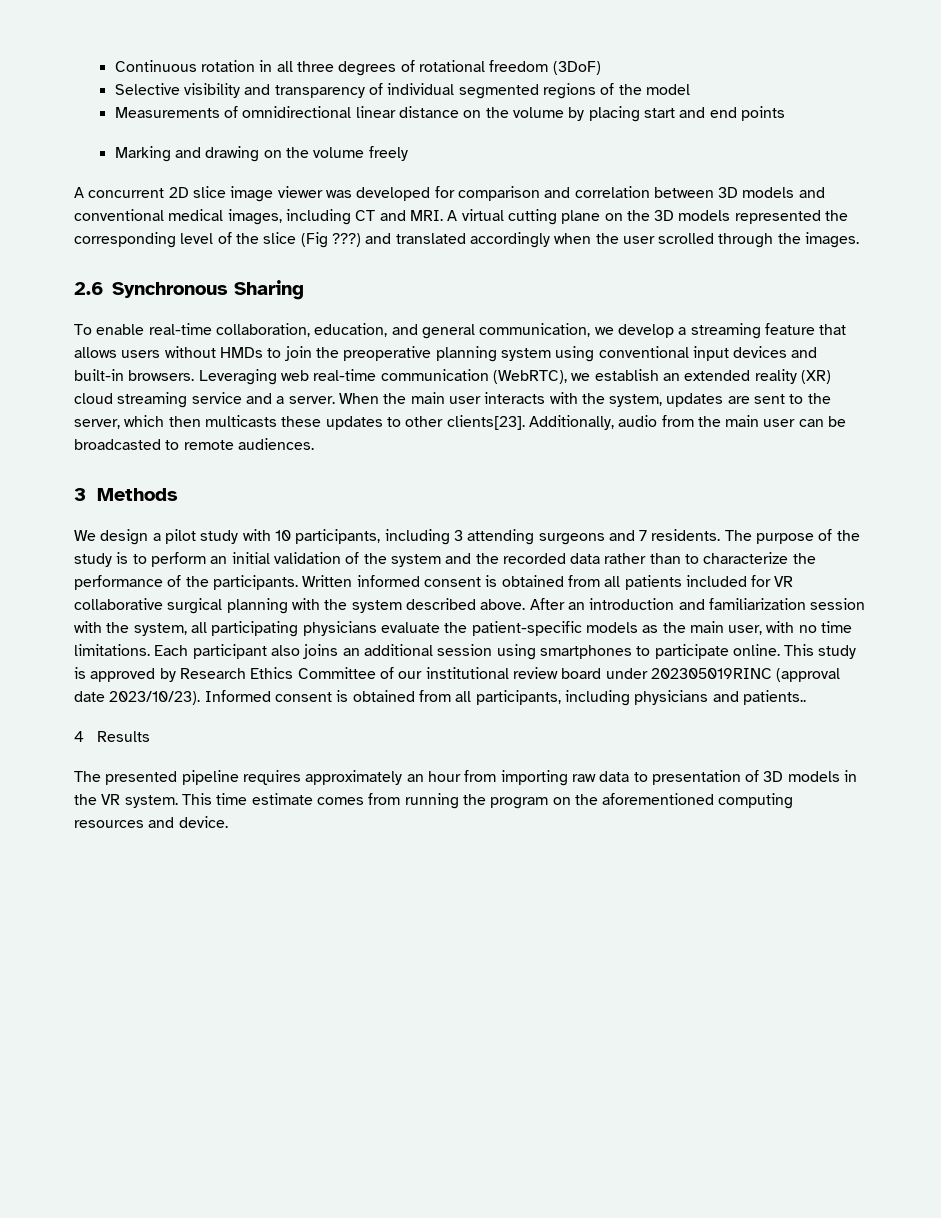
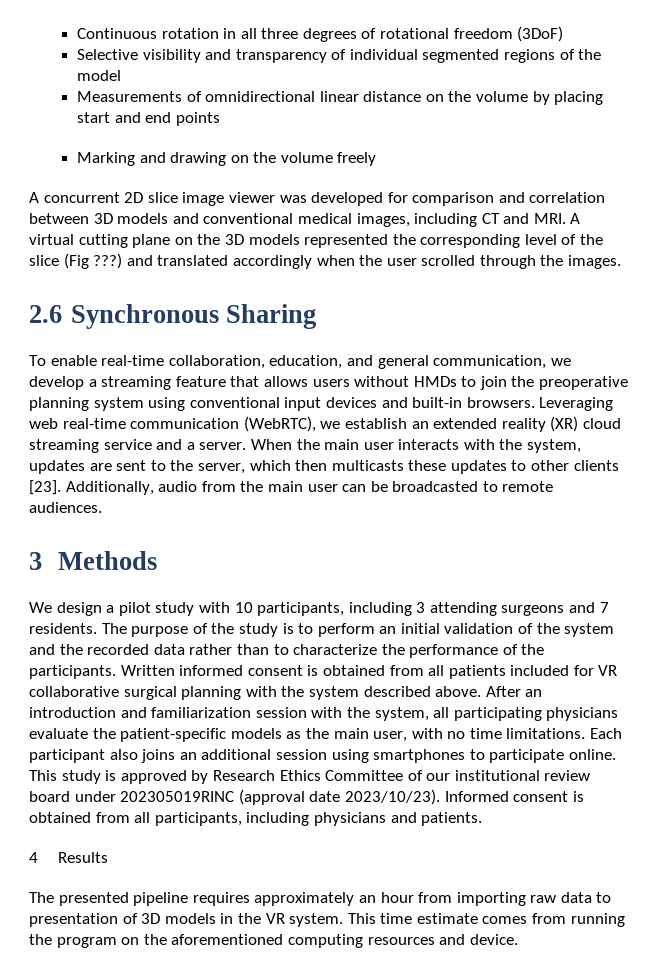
- When the main user interacts with the system, updates are sent to the server, which then multicasts these updates to other clients[23].
+ When the main user interacts with the system, updates are sent to the server, which then multicasts these updates to other clients [23].
- Informed consent is obtained from all participants, including physicians and patients..
+ Informed consent is obtained from all participants, including physicians and patients.

